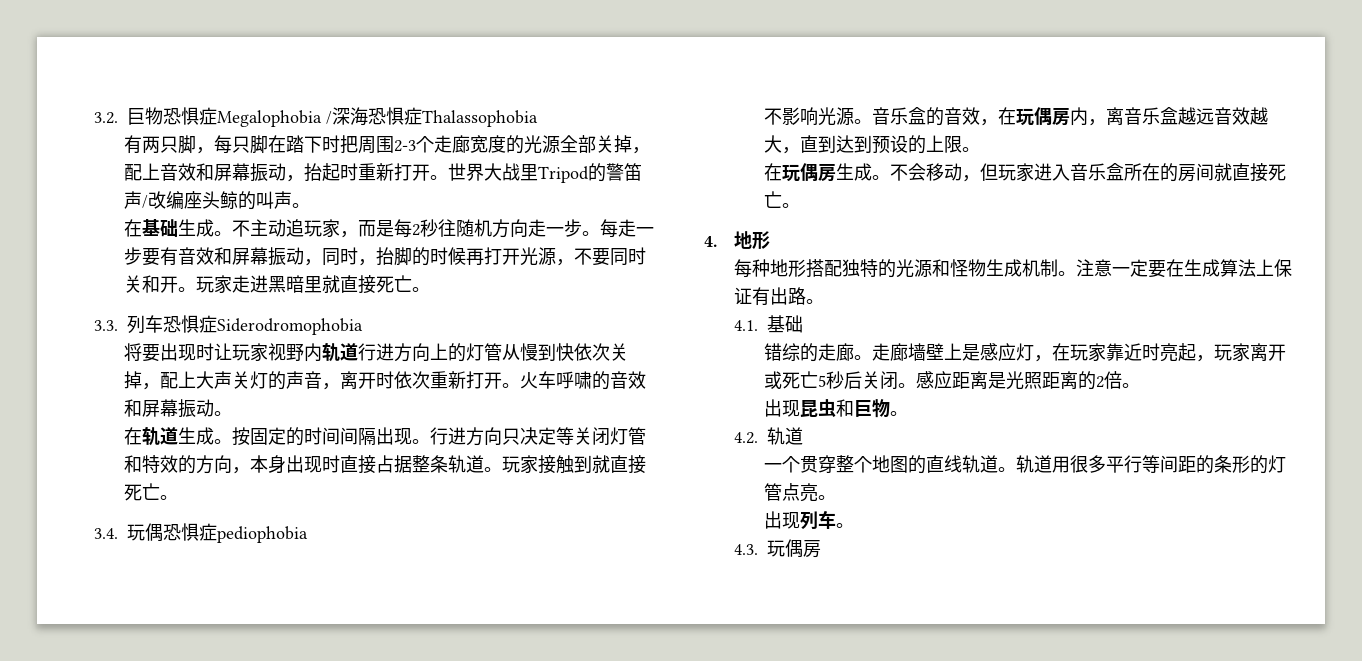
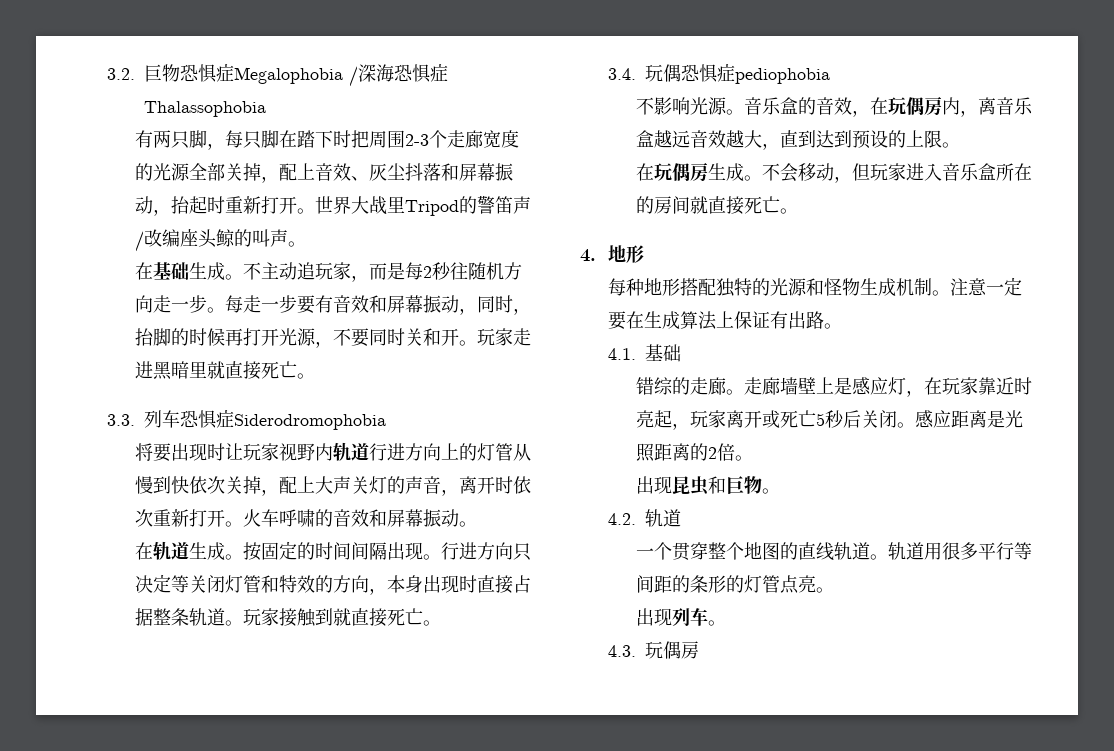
- 有两只脚，每只脚在踏下时把周围2-3个走廊宽度的光源全部关掉，配上音效和屏幕振动，抬起时重新打开。
+ 有两只脚，每只脚在踏下时把周围2-3个走廊宽度的光源全部关掉，配上音效、灰尘抖落和屏幕振动，抬起时重新打开。

